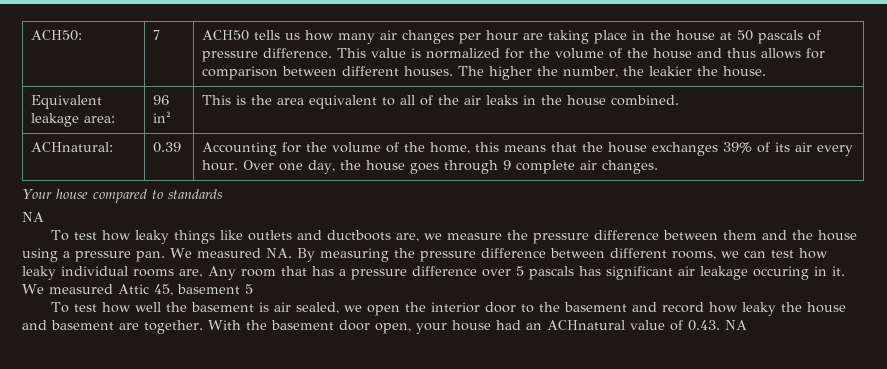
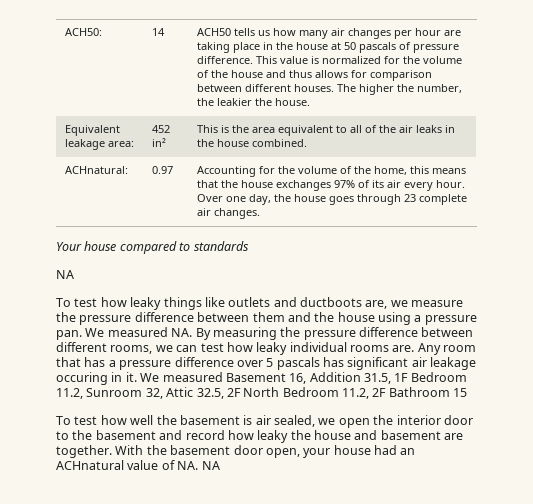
- 7
+ 14
- Equivalent leakage area: | 96 in² | This is the area equivalent to all of the air leaks in the house combined.
+ Equivalent leakage area: | 452 in² | This is the area equivalent to all of the air leaks in the house combined.
- ACHnatural: | 0.39 | Accounting for the volume of the home, this means that the house exchanges 39% of its air every hour. Over one day, the house goes through 9 complete air changes.
+ ACHnatural: | 0.97 | Accounting for the volume of the home, this means that the house exchanges 97% of its air every hour. Over one day, the house goes through 23 complete air changes.
- We measured Attic 45, basement 5
+ We measured Basement 16, Addition 31.5, 1F Bedroom 11.2, Sunroom 32, Attic 32.5, 2F North Bedroom 11.2, 2F Bathroom 15
- With the basement door open, your house had an ACHnatural value of 0.43. NA
+ With the basement door open, your house had an ACHnatural value of NA. NA

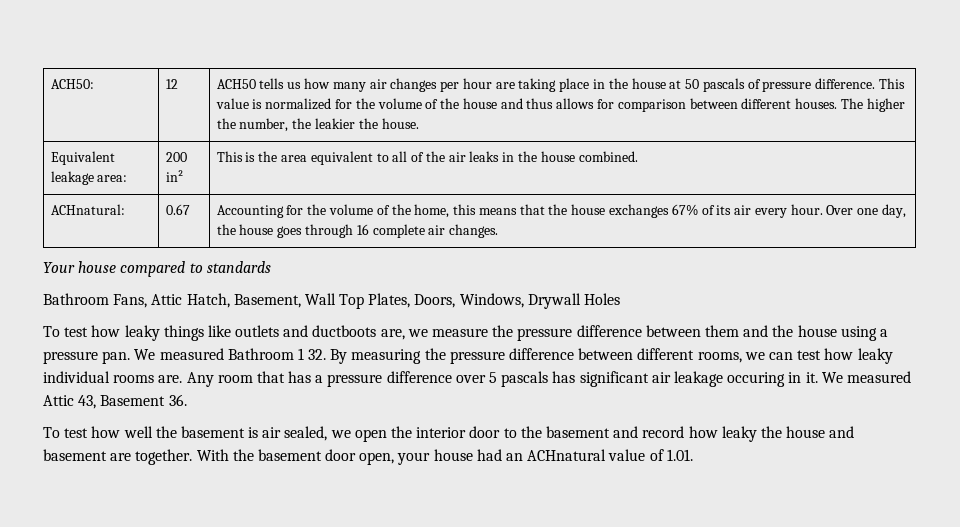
- 14
+ 12
- Equivalent leakage area: | 452 in² | This is the area equivalent to all of the air leaks in the house combined.
+ Equivalent leakage area: | 200 in² | This is the area equivalent to all of the air leaks in the house combined.
- ACHnatural: | 0.97 | Accounting for the volume of the home, this means that the house exchanges 97% of its air every hour. Over one day, the house goes through 23 complete air changes.
+ ACHnatural: | 0.67 | Accounting for the volume of the home, this means that the house exchanges 67% of its air every hour. Over one day, the house goes through 16 complete air changes.
  Your house compared to standards
- NA
+ Bathroom Fans, Attic Hatch, Basement, Wall Top Plates, Doors, Windows, Drywall Holes
- We measured NA. By measuring the pressure difference between different rooms, we can test how leaky individual rooms are.
+ We measured Bathroom 1 32. By measuring the pressure difference between different rooms, we can test how leaky individual rooms are.
- We measured Basement 16, Addition 31.5, 1F Bedroom 11.2, Sunroom 32, Attic 32.5, 2F North Bedroom 11.2, 2F Bathroom 15
+ We measured Attic 43, Basement 36.
- With the basement door open, your house had an ACHnatural value of NA. NA
+ With the basement door open, your house had an ACHnatural value of 1.01.

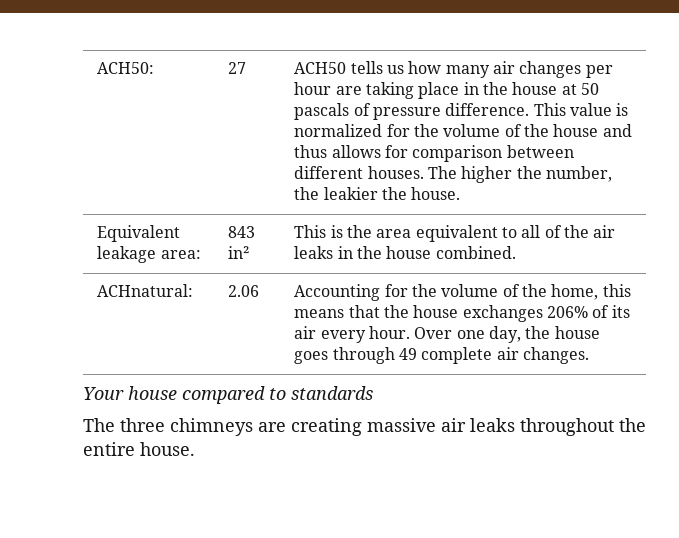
- 12
+ 27
- Equivalent leakage area: | 200 in² | This is the area equivalent to all of the air leaks in the house combined.
+ Equivalent leakage area: | 843 in² | This is the area equivalent to all of the air leaks in the house combined.
- ACHnatural: | 0.67 | Accounting for the volume of the home, this means that the house exchanges 67% of its air every hour. Over one day, the house goes through 16 complete air changes.
+ ACHnatural: | 2.06 | Accounting for the volume of the home, this means that the house exchanges 206% of its air every hour. Over one day, the house goes through 49 complete air changes.
- Bathroom Fans, Attic Hatch, Basement, Wall Top Plates, Doors, Windows, Drywall Holes
- To test how leaky things like outlets and ductboots are, we measure the pressure difference between them and the house using a pressure pan. We measured Bathroom 1 32. By measuring the pressure difference between different rooms, we can test how leaky individual rooms are. Any room that has a pressure difference over 5 pascals has significant air leakage occuring in it. We measured Attic 43, Basement 36.
- To test how well the basement is air sealed, we open the interior door to the basement and record how leaky the house and basement are together. With the basement door open, your house had an ACHnatural value of 1.01.
+ The three chimneys are creating massive air leaks throughout the entire house.

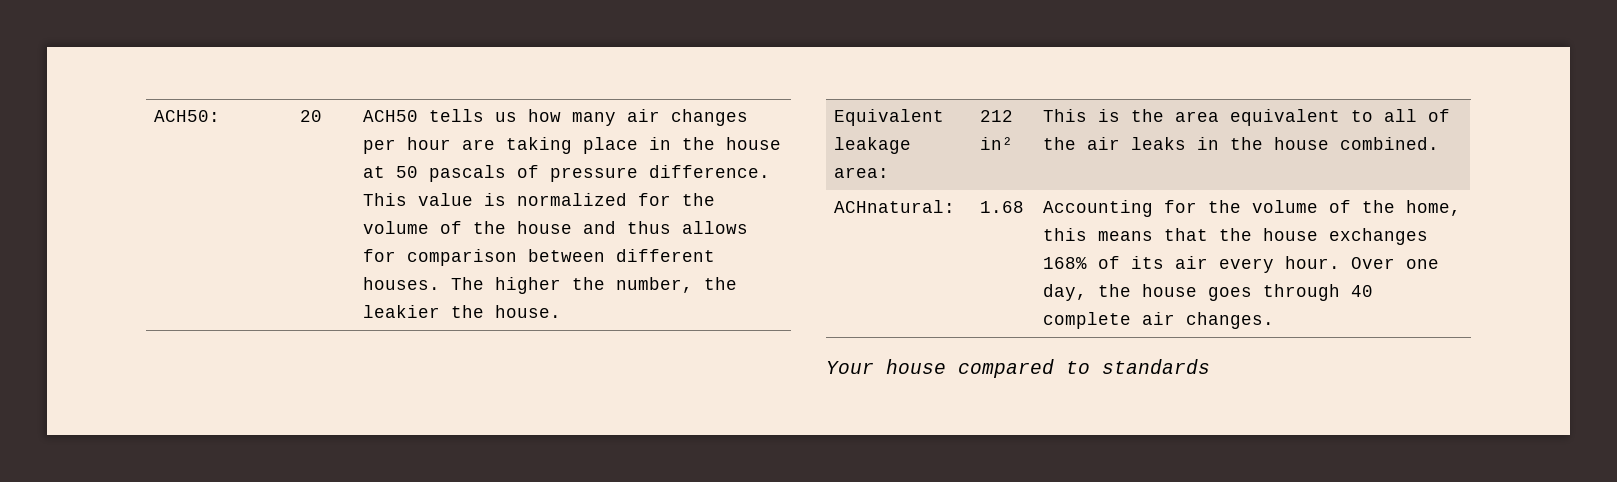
- 27
+ 20
- Equivalent leakage area: | 843 in² | This is the area equivalent to all of the air leaks in the house combined.
+ Equivalent leakage area: | 212 in² | This is the area equivalent to all of the air leaks in the house combined.
- ACHnatural: | 2.06 | Accounting for the volume of the home, this means that the house exchanges 206% of its air every hour. Over one day, the house goes through 49 complete air changes.
+ ACHnatural: | 1.68 | Accounting for the volume of the home, this means that the house exchanges 168% of its air every hour. Over one day, the house goes through 40 complete air changes.
- The three chimneys are creating massive air leaks throughout the entire house.

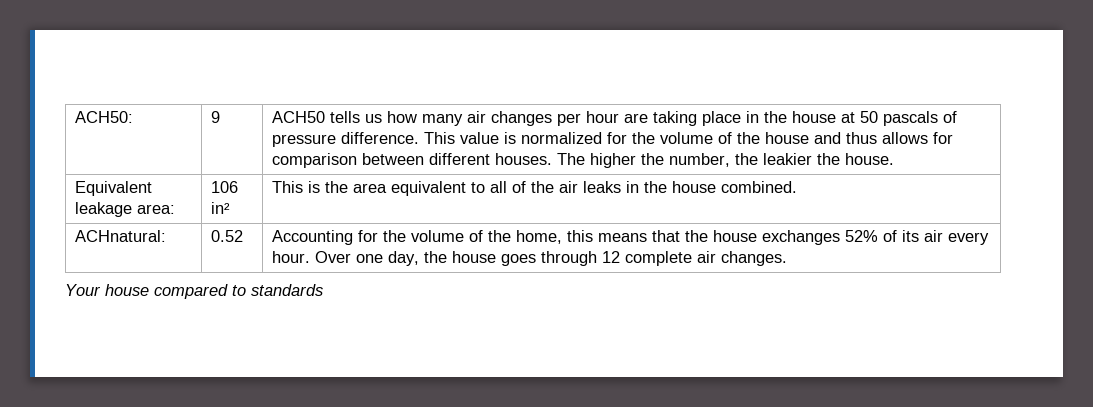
- 20
+ 9
- Equivalent leakage area: | 212 in² | This is the area equivalent to all of the air leaks in the house combined.
+ Equivalent leakage area: | 106 in² | This is the area equivalent to all of the air leaks in the house combined.
- ACHnatural: | 1.68 | Accounting for the volume of the home, this means that the house exchanges 168% of its air every hour. Over one day, the house goes through 40 complete air changes.
+ ACHnatural: | 0.52 | Accounting for the volume of the home, this means that the house exchanges 52% of its air every hour. Over one day, the house goes through 12 complete air changes.

